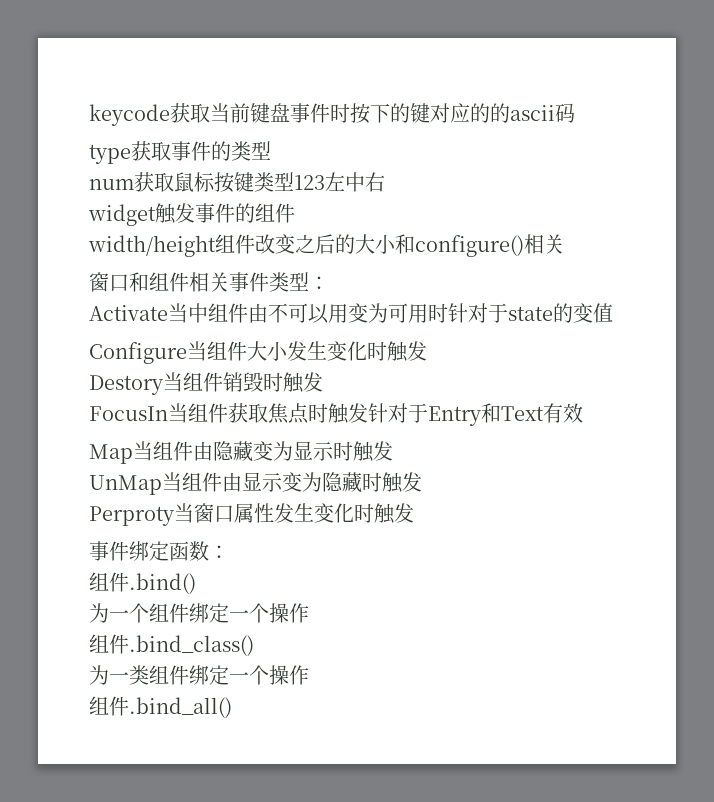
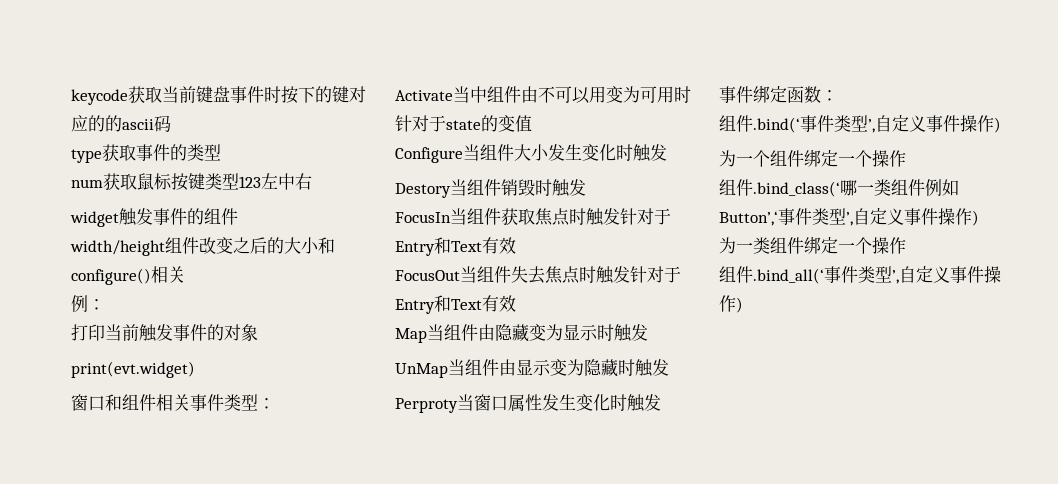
+ 例：
+ 打印当前触发事件的对象
+ print(evt.widget)
+ FocusOut当组件失去焦点时触发针对于Entry和Text有效
- 组件.bind()
+ 组件.bind(‘事件类型’,自定义事件操作)
- 组件.bind_class()
+ 组件.bind_class(‘哪一类组件例如Button’,‘事件类型’,自定义事件操作)
- 组件.bind_all()
+ 组件.bind_all(‘事件类型’,自定义事件操作)

